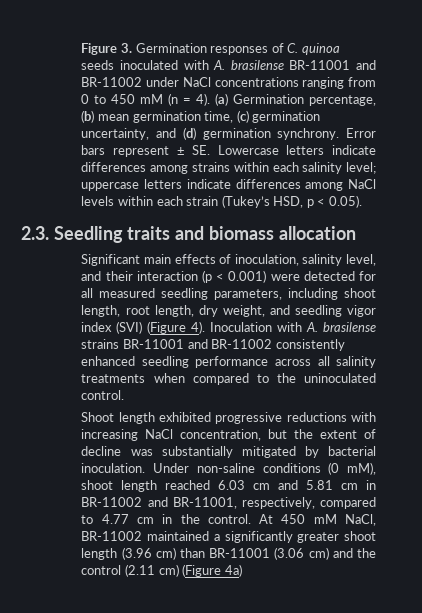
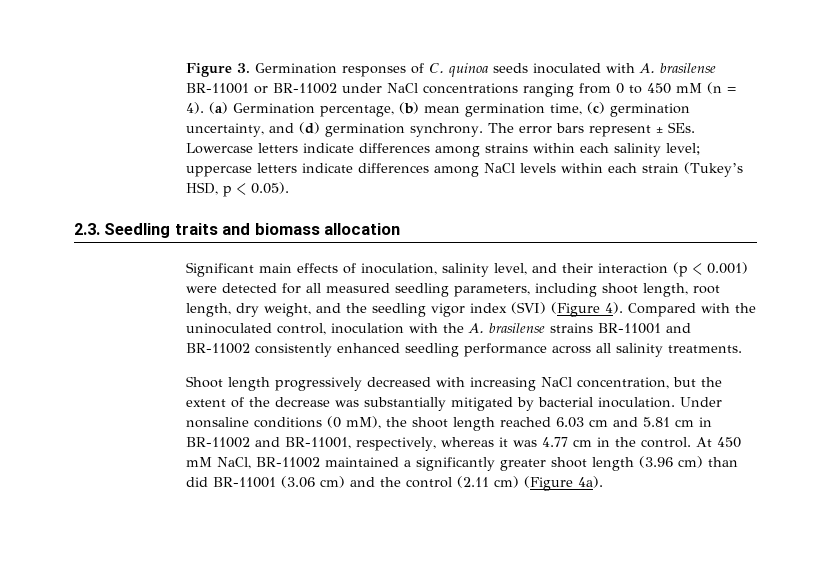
- Figure 3. Germination responses of C. quinoa seeds inoculated with A. brasilense BR-11001 and BR-11002 under NaCl concentrations ranging from 0 to 450 mM (n = 4).
+ Figure 3. Germination responses of C. quinoa seeds inoculated with A. brasilense BR-11001 or BR-11002 under NaCl concentrations ranging from 0 to 450 mM (n = 4).
- Error bars represent ± SE. Lowercase letters indicate differences among strains within each salinity level; uppercase letters indicate differences among NaCl levels within each strain (Tukey’s HSD, p < 0.05).
+ The error bars represent ± SEs. Lowercase letters indicate differences among strains within each salinity level; uppercase letters indicate differences among NaCl levels within each strain (Tukey’s HSD, p < 0.05).
- Significant main effects of inoculation, salinity level, and their interaction (p < 0.001) were detected for all measured seedling parameters, including shoot length, root length, dry weight, and seedling vigor index (SVI) (Figure 4).
+ Significant main effects of inoculation, salinity level, and their interaction (p < 0.001) were detected for all measured seedling parameters, including shoot length, root length, dry weight, and the seedling vigor index (SVI) (Figure 4).
- Inoculation with A. brasilense strains BR-11001 and BR-11002 consistently enhanced seedling performance across all salinity treatments when compared to the uninoculated control.
+ Compared with the uninoculated control, inoculation with the A. brasilense strains BR-11001 and BR-11002 consistently enhanced seedling performance across all salinity treatments.
- Shoot length exhibited progressive reductions with increasing NaCl concentration, but the extent of decline was substantially mitigated by bacterial inoculation.
+ Shoot length progressively decreased with increasing NaCl concentration, but the extent of the decrease was substantially mitigated by bacterial inoculation.
- Under non-saline conditions (0 mM), shoot length reached 6.03 cm and 5.81 cm in BR-11002 and BR-11001, respectively, compared to 4.77 cm in the control.
+ Under nonsaline conditions (0 mM), the shoot length reached 6.03 cm and 5.81 cm in BR-11002 and BR-11001, respectively, whereas it was 4.77 cm in the control.
- At 450 mM NaCl, BR-11002 maintained a significantly greater shoot length (3.96 cm) than BR-11001 (3.06 cm) and the control (2.11 cm) (Figure 4a)
+ At 450 mM NaCl, BR-11002 maintained a significantly greater shoot length (3.96 cm) than did BR-11001 (3.06 cm) and the control (2.11 cm) (Figure 4a).

